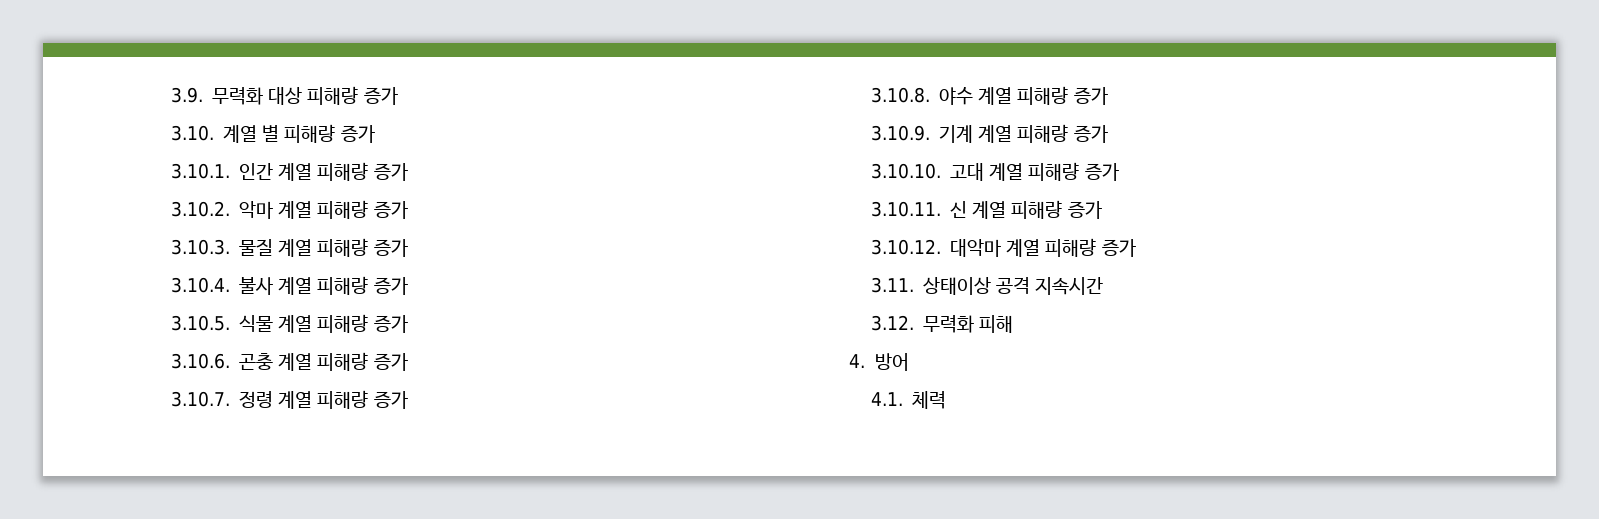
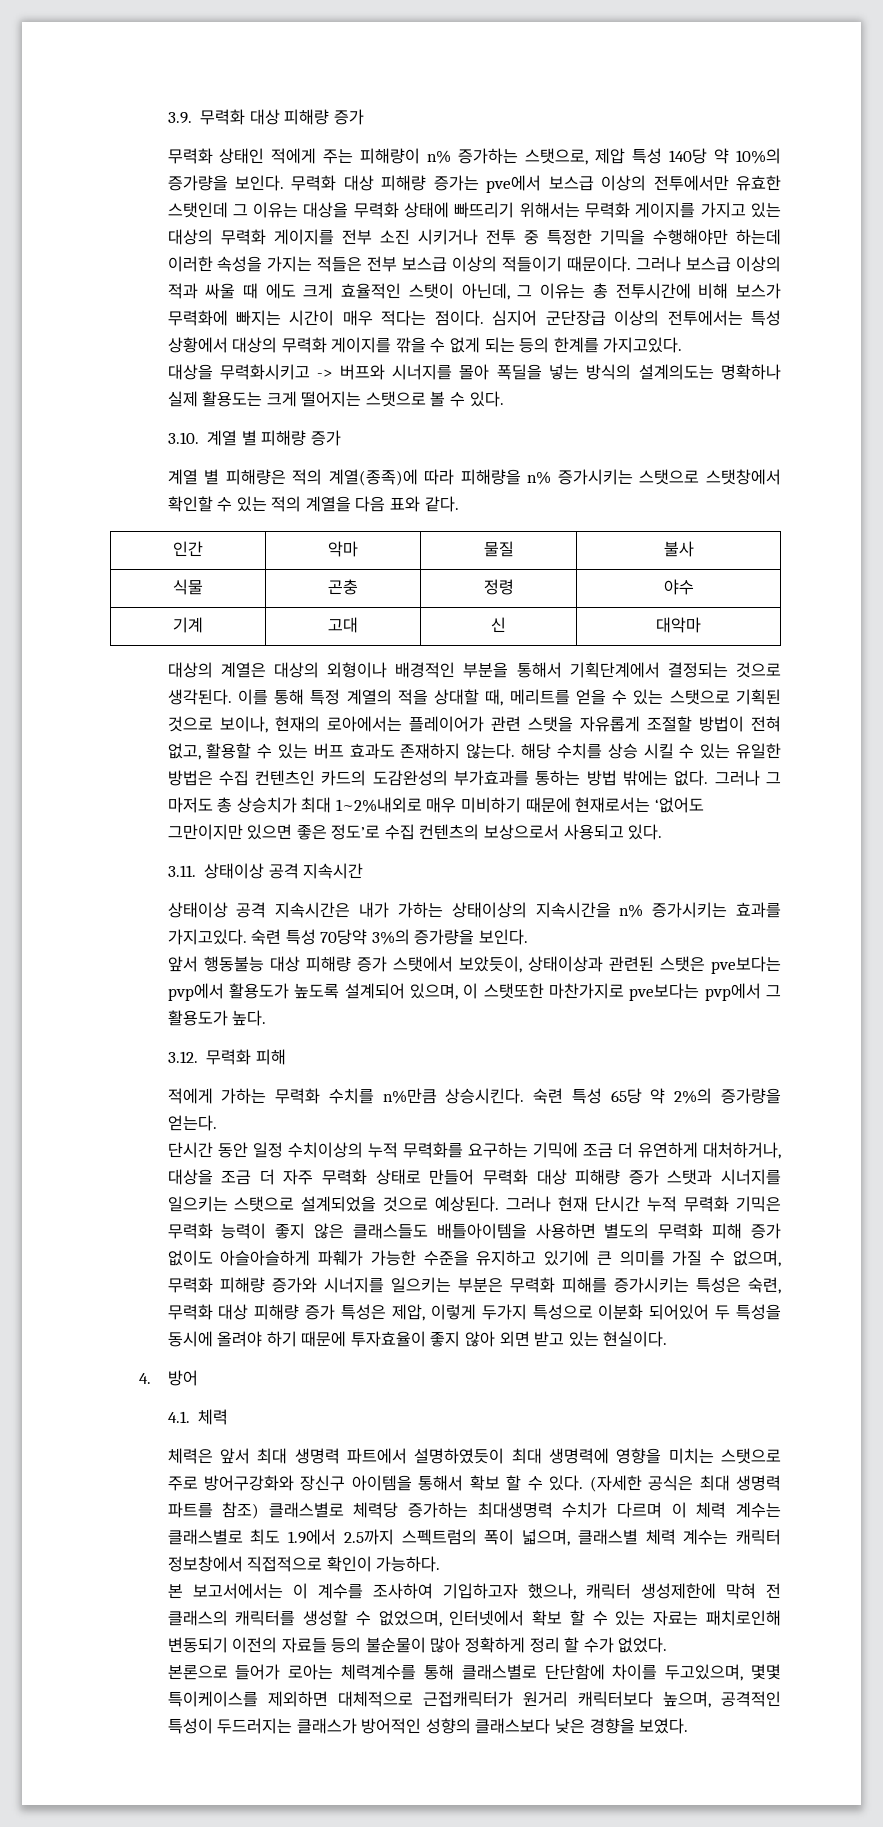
+ 무력화 상태인 적에게 주는 피해량이 n% 증가하는 스탯으로, 제압 특성 140당 약 10%의 증가량을 보인다. 무력화 대상 피해량 증가는 pve에서 보스급 이상의 전투에서만 유효한 스탯인데 그 이유는 대상을 무력화 상태에 빠뜨리기 위해서는 무력화 게이지를 가지고 있는 대상의 무력화 게이지를 전부 소진 시키거나 전투 중 특정한 기믹을 수행해야만 하는데 이러한 속성을 가지는 적들은 전부 보스급 이상의 적들이기 때문이다. 그러나 보스급 이상의 적과 싸울 때 에도 크게 효율적인 스탯이 아닌데, 그 이유는 총 전투시간에 비해 보스가 무력화에 빠지는 시간이 매우 적다는 점이다. 심지어 군단장급 이상의 전투에서는 특성 상황에서 대상의 무력화 게이지를 깎을 수 없게 되는 등의 한계를 가지고있다.
+ 대상을 무력화시키고 -> 버프와 시너지를 몰아 폭딜을 넣는 방식의 설계의도는 명확하나 실제 활용도는 크게 떨어지는 스탯으로 볼 수 있다.
- 3.10.1. 인간 계열 피해량 증가
- 3.10.2. 악마 계열 피해량 증가
- 3.10.3. 물질 계열 피해량 증가
- 3.10.4. 불사 계열 피해량 증가
- 3.10.5. 식물 계열 피해량 증가
- 3.10.6. 곤충 계열 피해량 증가
- 3.10.7. 정령 계열 피해량 증가
- 3.10.8. 야수 계열 피해량 증가
- 3.10.9. 기계 계열 피해량 증가
- 3.10.10. 고대 계열 피해량 증가
- 3.10.11. 신 계열 피해량 증가
- 3.10.12. 대악마 계열 피해량 증가
+ 계열 별 피해량은 적의 계열(종족)에 따라 피해량을 n% 증가시키는 스탯으로 스탯창에서 확인할 수 있는 적의 계열을 다음 표와 같다.
+ 인간 | 악마 | 물질 | 불사
+ 식물 | 곤충 | 정령 | 야수
+ 기계 | 고대 | 신 | 대악마
+ 대상의 계열은 대상의 외형이나 배경적인 부분을 통해서 기획단계에서 결정되는 것으로 생각된다. 이를 통해 특정 계열의 적을 상대할 때, 메리트를 얻을 수 있는 스탯으로 기획된 것으로 보이나, 현재의 로아에서는 플레이어가 관련 스탯을 자유롭게 조절할 방법이 전혀 없고, 활용할 수 있는 버프 효과도 존재하지 않는다. 해당 수치를 상승 시킬 수 있는 유일한 방법은 수집 컨텐츠인 카드의 도감완성의 부가효과를 통하는 방법 밖에는 없다. 그러나 그 마저도 총 상승치가 최대 1~2%내외로 매우 미비하기 때문에 현재로서는 ‘없어도 그만이지만 있으면 좋은 정도’로 수집 컨텐츠의 보상으로서 사용되고 있다.
  3.11. 상태이상 공격 지속시간
+ 상태이상 공격 지속시간은 내가 가하는 상태이상의 지속시간을 n% 증가시키는 효과를 가지고있다. 숙련 특성 70당약 3%의 증가량을 보인다.
+ 앞서 행동불능 대상 피해량 증가 스탯에서 보았듯이, 상태이상과 관련된 스탯은 pve보다는 pvp에서 활용도가 높도록 설계되어 있으며, 이 스탯또한 마찬가지로 pve보다는 pvp에서 그 활용도가 높다.
  3.12. 무력화 피해
+ 적에게 가하는 무력화 수치를 n%만큼 상승시킨다. 숙련 특성 65당 약 2%의 증가량을 얻는다.
+ 단시간 동안 일정 수치이상의 누적 무력화를 요구하는 기믹에 조금 더 유연하게 대처하거나, 대상을 조금 더 자주 무력화 상태로 만들어 무력화 대상 피해량 증가 스탯과 시너지를 일으키는 스탯으로 설계되었을 것으로 예상된다. 그러나 현재 단시간 누적 무력화 기믹은 무력화 능력이 좋지 않은 클래스들도 배틀아이템을 사용하면 별도의 무력화 피해 증가 없이도 아슬아슬하게 파훼가 가능한 수준을 유지하고 있기에 큰 의미를 가질 수 없으며, 무력화 피해량 증가와 시너지를 일으키는 부분은 무력화 피해를 증가시키는 특성은 숙련, 무력화 대상 피해량 증가 특성은 제압, 이렇게 두가지 특성으로 이분화 되어있어 두 특성을 동시에 올려야 하기 때문에 투자효율이 좋지 않아 외면 받고 있는 현실이다.
  4. 방어
  4.1. 체력
+ 체력은 앞서 최대 생명력 파트에서 설명하였듯이 최대 생명력에 영향을 미치는 스탯으로 주로 방어구강화와 장신구 아이템을 통해서 확보 할 수 있다. (자세한 공식은 최대 생명력 파트를 참조) 클래스별로 체력당 증가하는 최대생명력 수치가 다르며 이 체력 계수는 클래스별로 최도 1.9에서 2.5까지 스펙트럼의 폭이 넓으며, 클래스별 체력 계수는 캐릭터 정보창에서 직접적으로 확인이 가능하다.
+ 본 보고서에서는 이 계수를 조사하여 기입하고자 했으나, 캐릭터 생성제한에 막혀 전 클래스의 캐릭터를 생성할 수 없었으며, 인터넷에서 확보 할 수 있는 자료는 패치로인해 변동되기 이전의 자료들 등의 불순물이 많아 정확하게 정리 할 수가 없었다.
+ 본론으로 들어가 로아는 체력계수를 통해 클래스별로 단단함에 차이를 두고있으며, 몇몇 특이케이스를 제외하면 대체적으로 근접캐릭터가 원거리 캐릭터보다 높으며, 공격적인 특성이 두드러지는 클래스가 방어적인 성향의 클래스보다 낮은 경향을 보였다.

